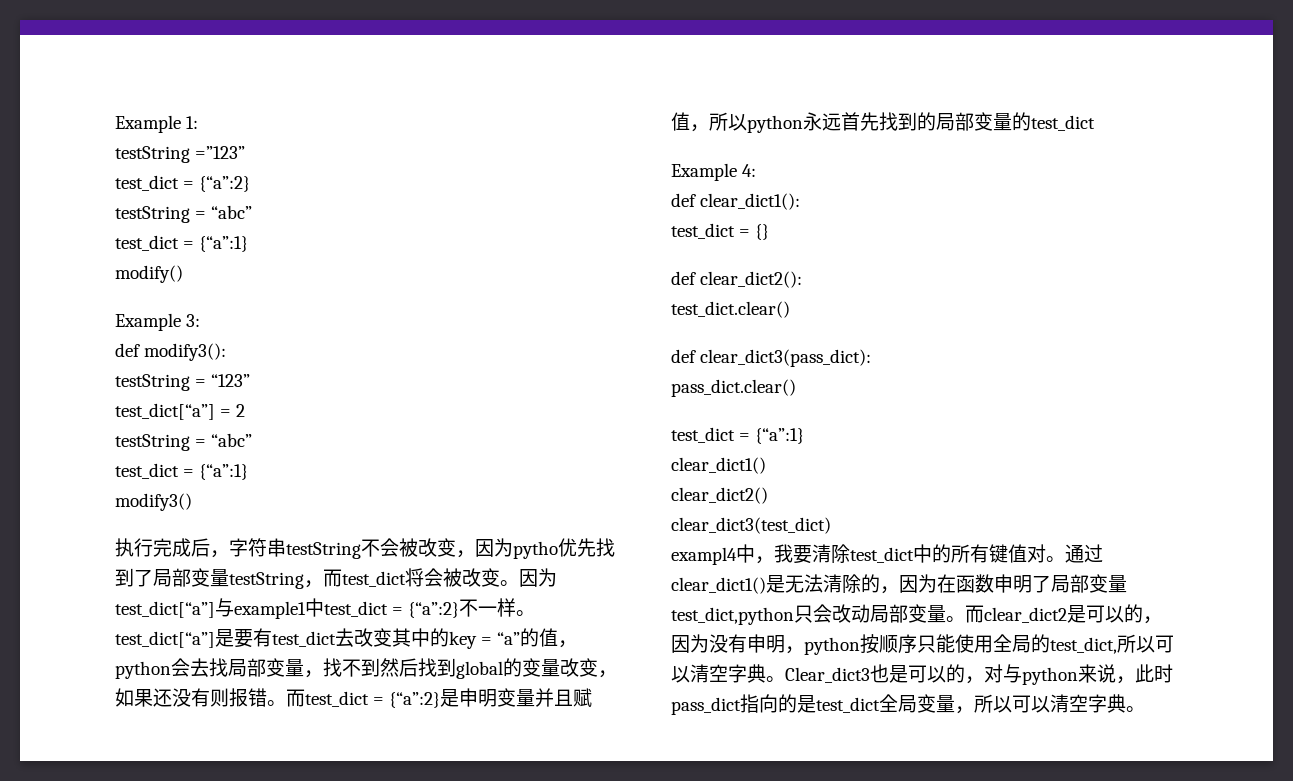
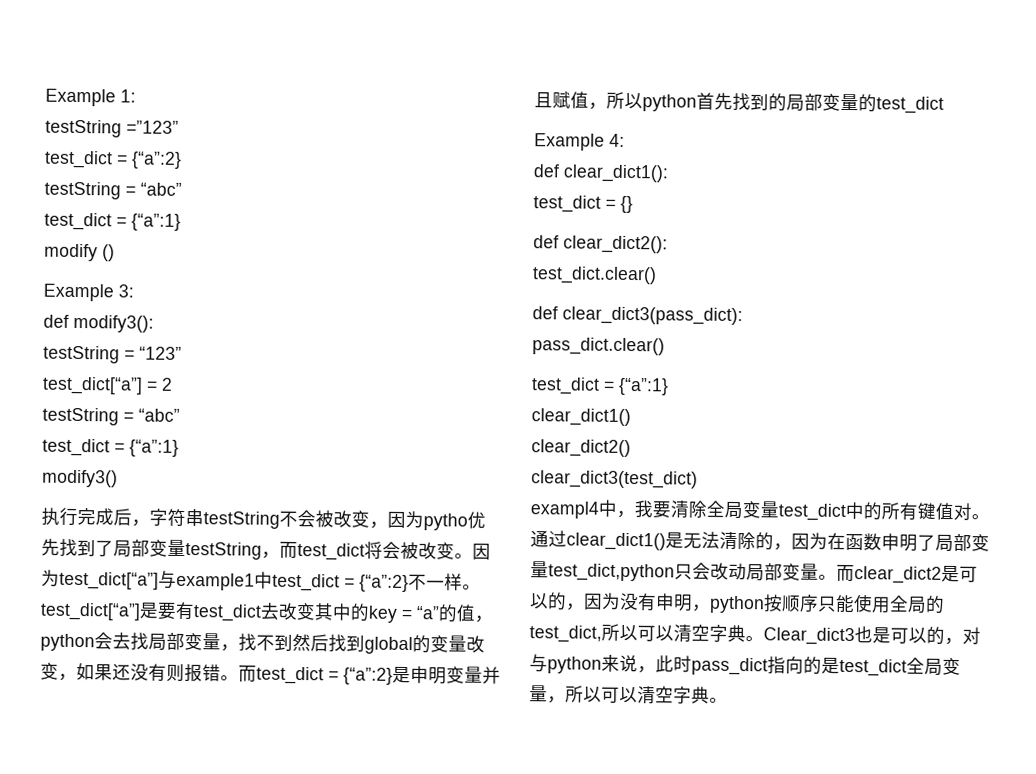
- modify()
+ modify ()
- 而test_dict = {“a”:2}是申明变量并且赋值，所以python永远首先找到的局部变量的test_dict
+ 而test_dict = {“a”:2}是申明变量并且赋值，所以python首先找到的局部变量的test_dict
- exampl4中，我要清除test_dict中的所有键值对。
+ exampl4中，我要清除全局变量test_dict中的所有键值对。

